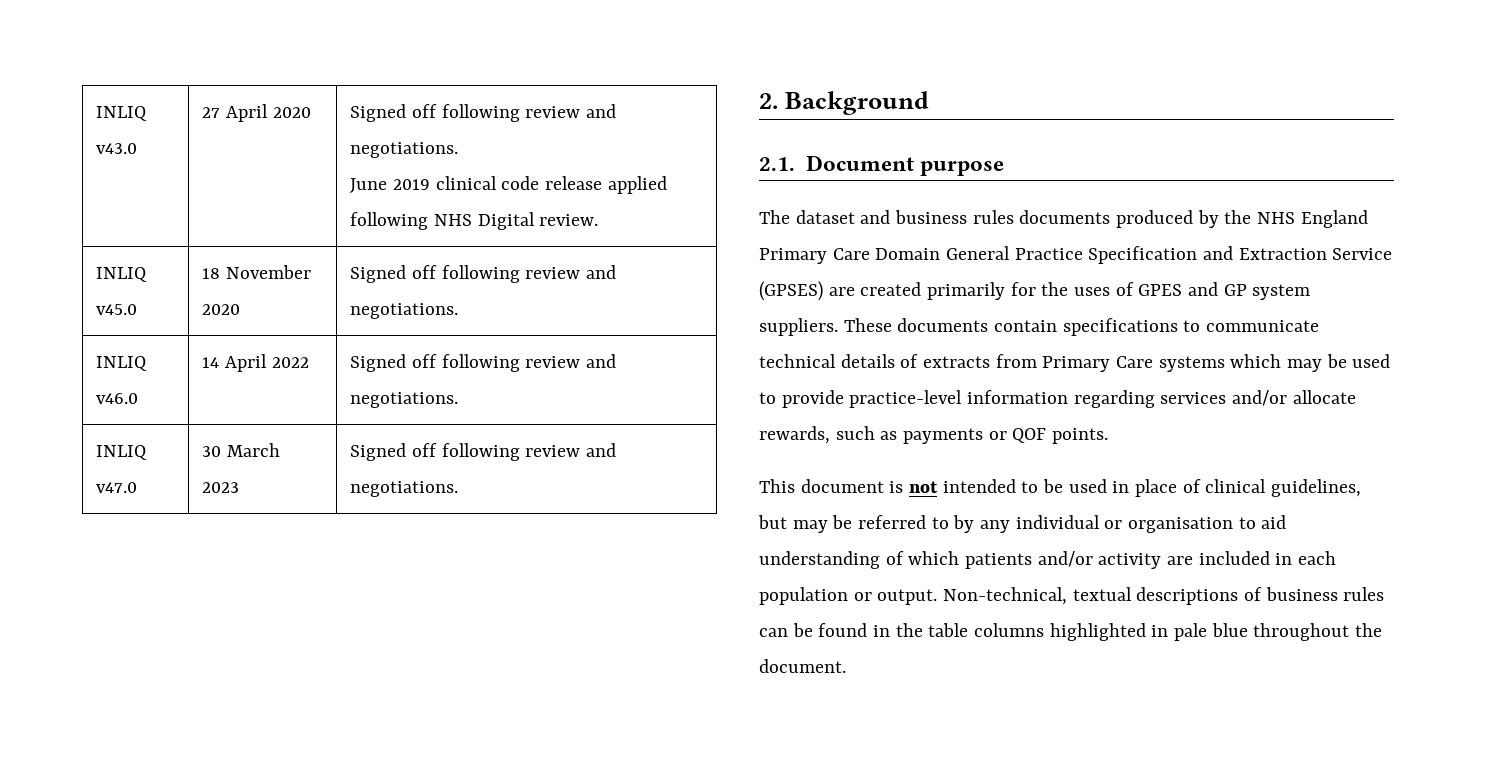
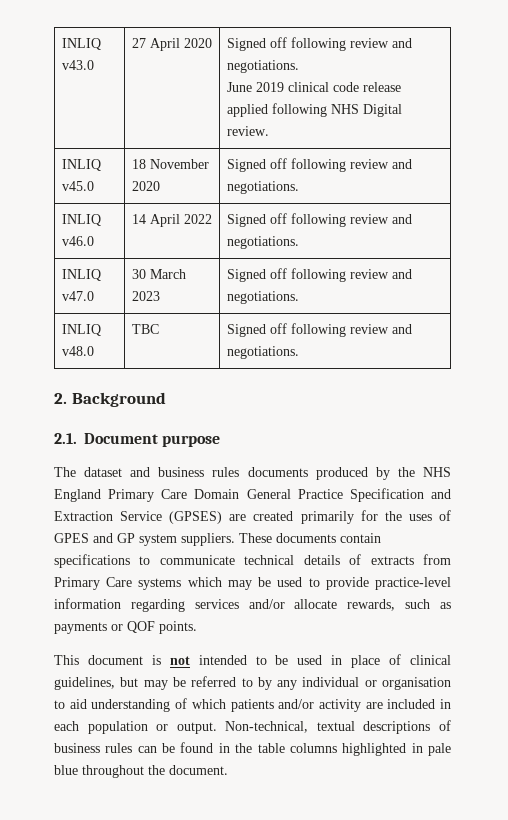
+ INLIQ v48.0 | TBC | Signed off following review and negotiations.

